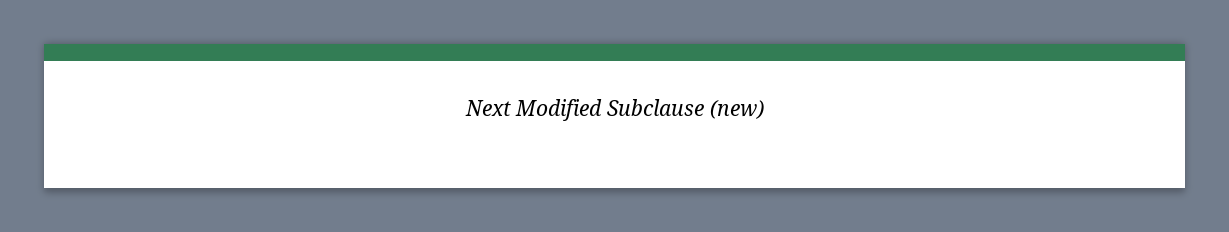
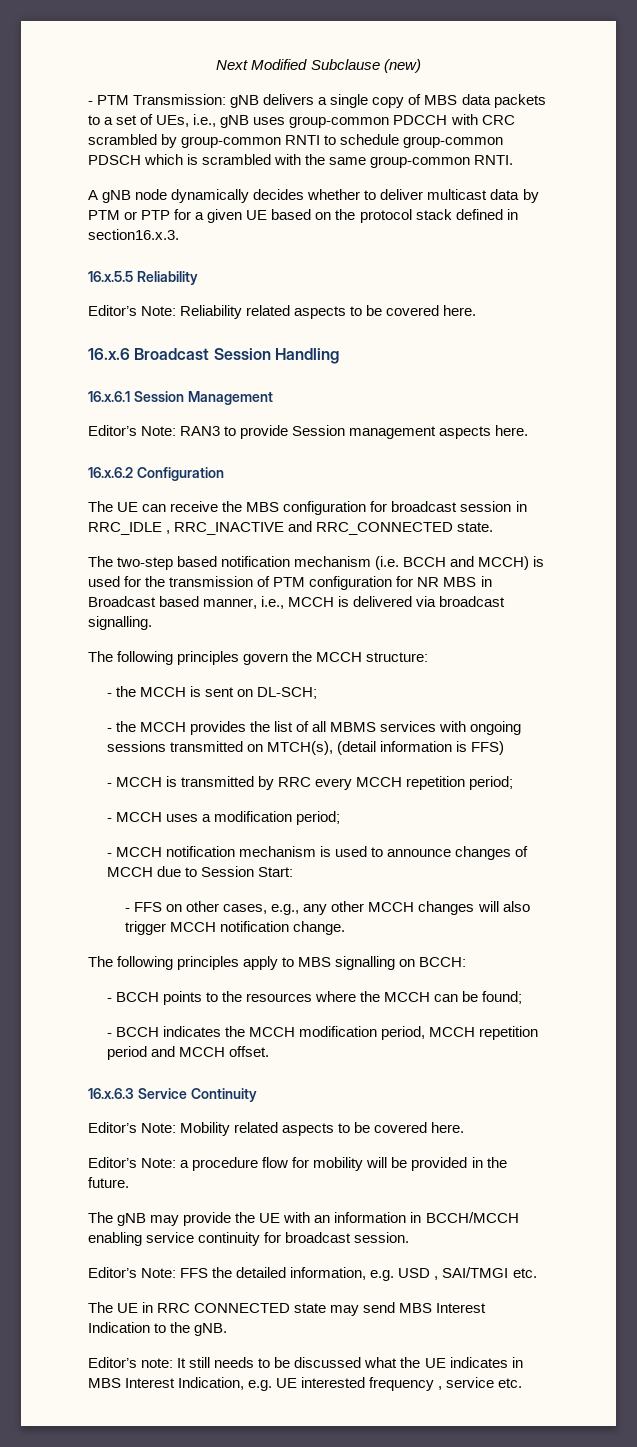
+ - PTM Transmission: gNB delivers a single copy of MBS data packets to a set of UEs, i.e., gNB uses group-common PDCCH with CRC scrambled by group-common RNTI to schedule group-common PDSCH which is scrambled with the same group-common RNTI.
+ A gNB node dynamically decides whether to deliver multicast data by PTM or PTP for a given UE based on the protocol stack defined in section16.x.3.
+ 16.x.5.5 Reliability
+ Editor’s Note: Reliability related aspects to be covered here.
+ 16.x.6 Broadcast Session Handling
+ 16.x.6.1 Session Management
+ Editor’s Note: RAN3 to provide Session management aspects here.
+ 16.x.6.2 Configuration
+ The UE can receive the MBS configuration for broadcast session in RRC_IDLE , RRC_INACTIVE and RRC_CONNECTED state.
+ The two-step based notification mechanism (i.e. BCCH and MCCH) is used for the transmission of PTM configuration for NR MBS in Broadcast based manner, i.e., MCCH is delivered via broadcast signalling.
+ The following principles govern the MCCH structure:
+ - the MCCH is sent on DL-SCH;
+ - the MCCH provides the list of all MBMS services with ongoing sessions transmitted on MTCH(s), (detail information is FFS)
+ - MCCH is transmitted by RRC every MCCH repetition period;
+ - MCCH uses a modification period;
+ - MCCH notification mechanism is used to announce changes of MCCH due to Session Start:
+ - FFS on other cases, e.g., any other MCCH changes will also trigger MCCH notification change.
+ The following principles apply to MBS signalling on BCCH:
+ - BCCH points to the resources where the MCCH can be found;
+ - BCCH indicates the MCCH modification period, MCCH repetition period and MCCH offset.
+ 16.x.6.3 Service Continuity
+ Editor’s Note: Mobility related aspects to be covered here.
+ Editor’s Note: a procedure flow for mobility will be provided in the future.
+ The gNB may provide the UE with an information in BCCH/MCCH enabling service continuity for broadcast session.
+ Editor’s Note: FFS the detailed information, e.g. USD , SAI/TMGI etc.
+ The UE in RRC CONNECTED state may send MBS Interest Indication to the gNB.
+ Editor’s note: It still needs to be discussed what the UE indicates in MBS Interest Indication, e.g. UE interested frequency , service etc.

